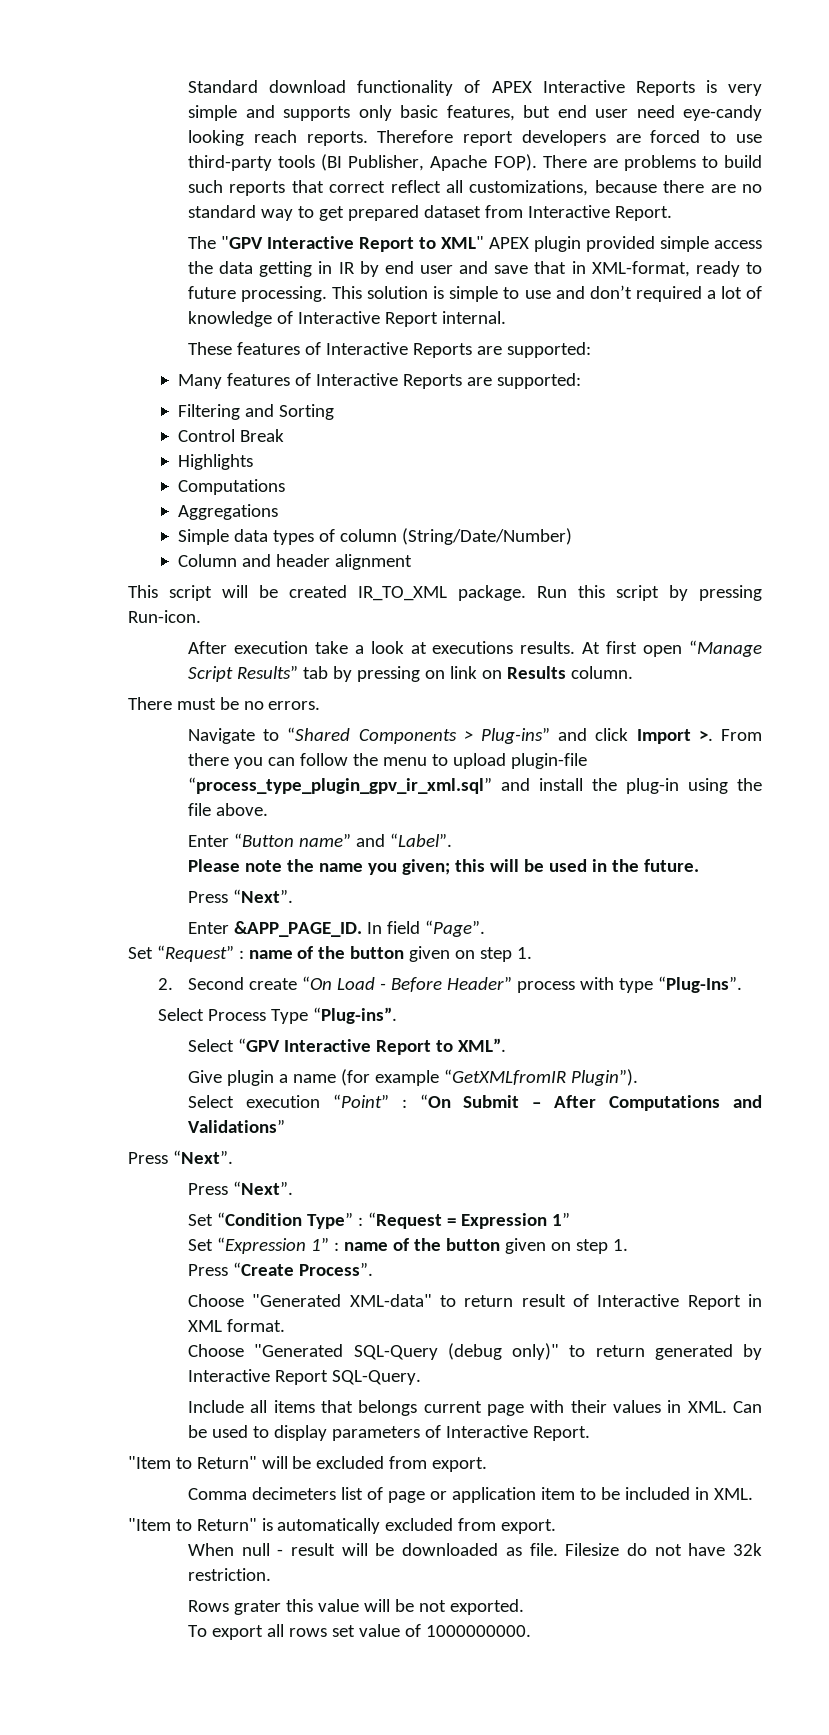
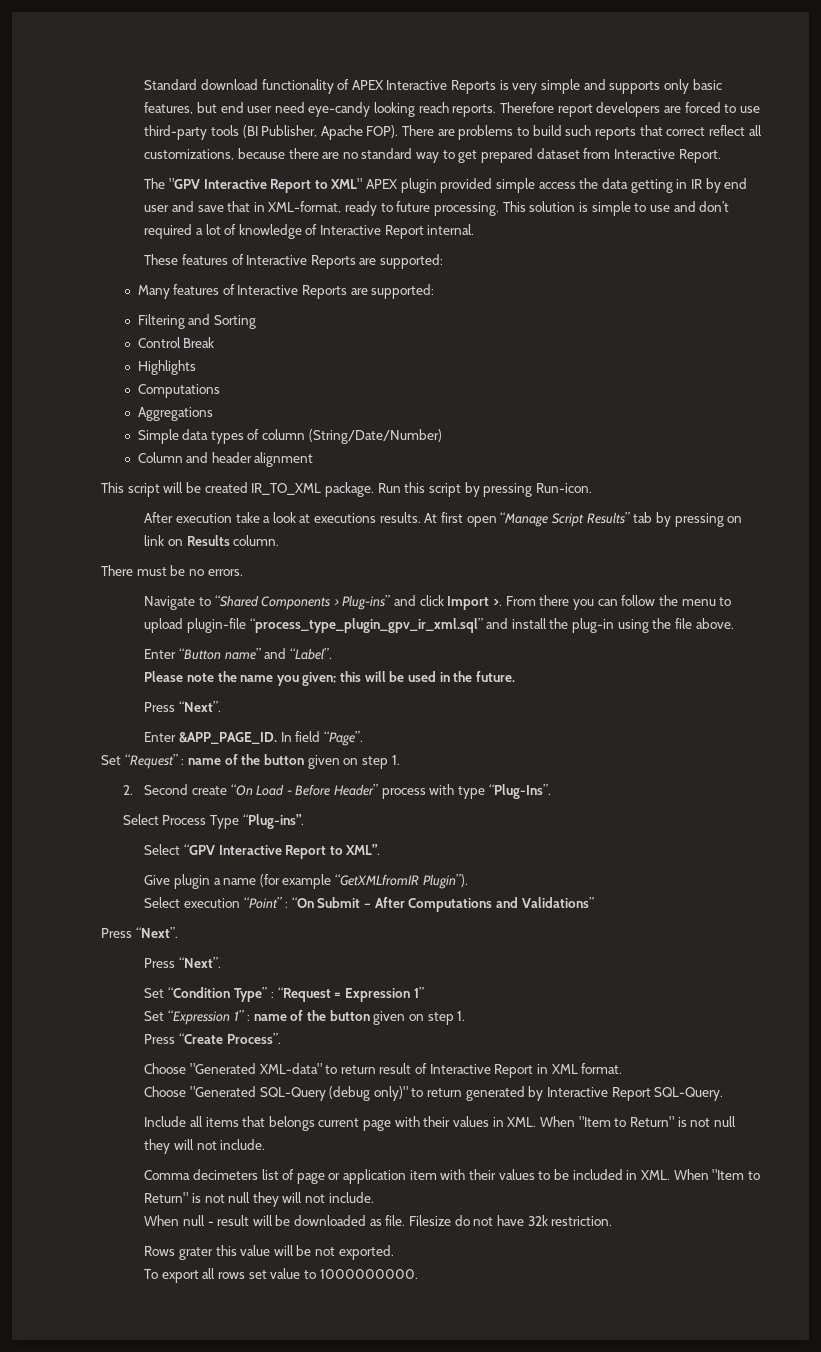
- Include all items that belongs current page with their values in XML. Can be used to display parameters of Interactive Report.
- "Item to Return" will be excluded from export.
+ Include all items that belongs current page with their values in XML. When "Item to Return" is not null they will not include.
- Comma decimeters list of page or application item to be included in XML.
- "Item to Return" is automatically excluded from export.
+ Comma decimeters list of page or application item with their values to be included in XML. When "Item to Return" is not null they will not include.
- To export all rows set value of 1000000000.
+ To export all rows set value to 1000000000.

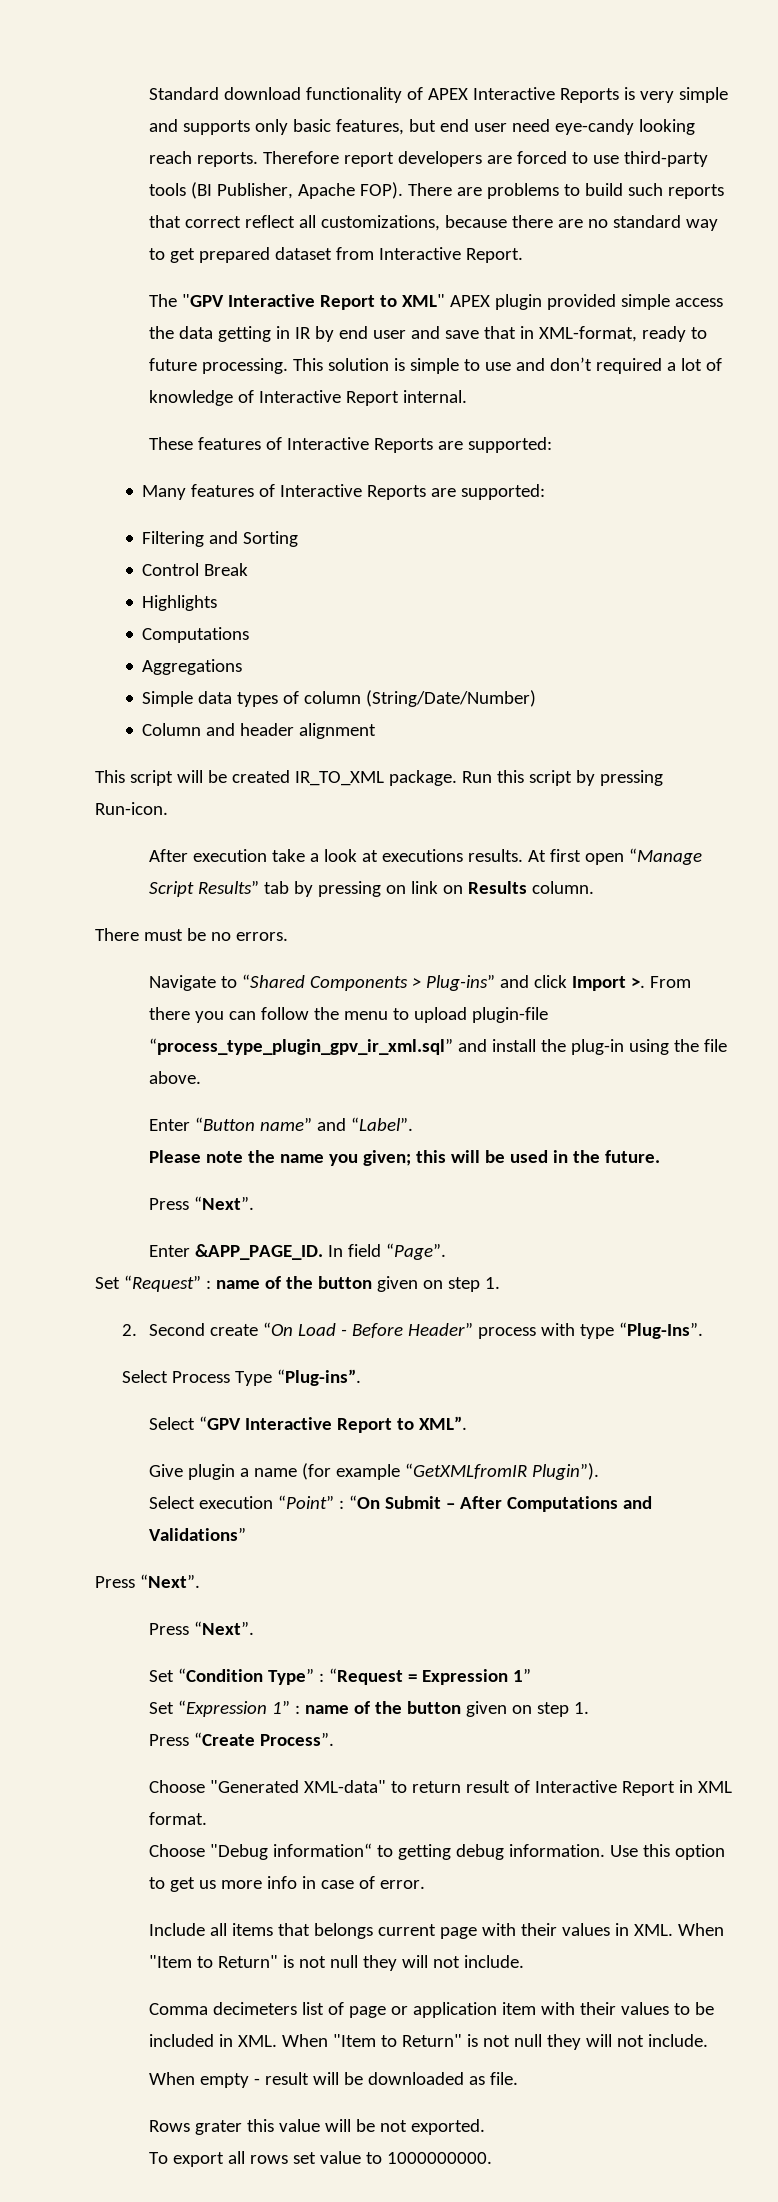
- Choose "Generated SQL-Query (debug only)" to return generated by Interactive Report SQL-Query.
+ Choose "Debug information“ to getting debug information. Use this option to get us more info in case of error.
- When null - result will be downloaded as file. Filesize do not have 32k restriction.
+ When empty - result will be downloaded as file.

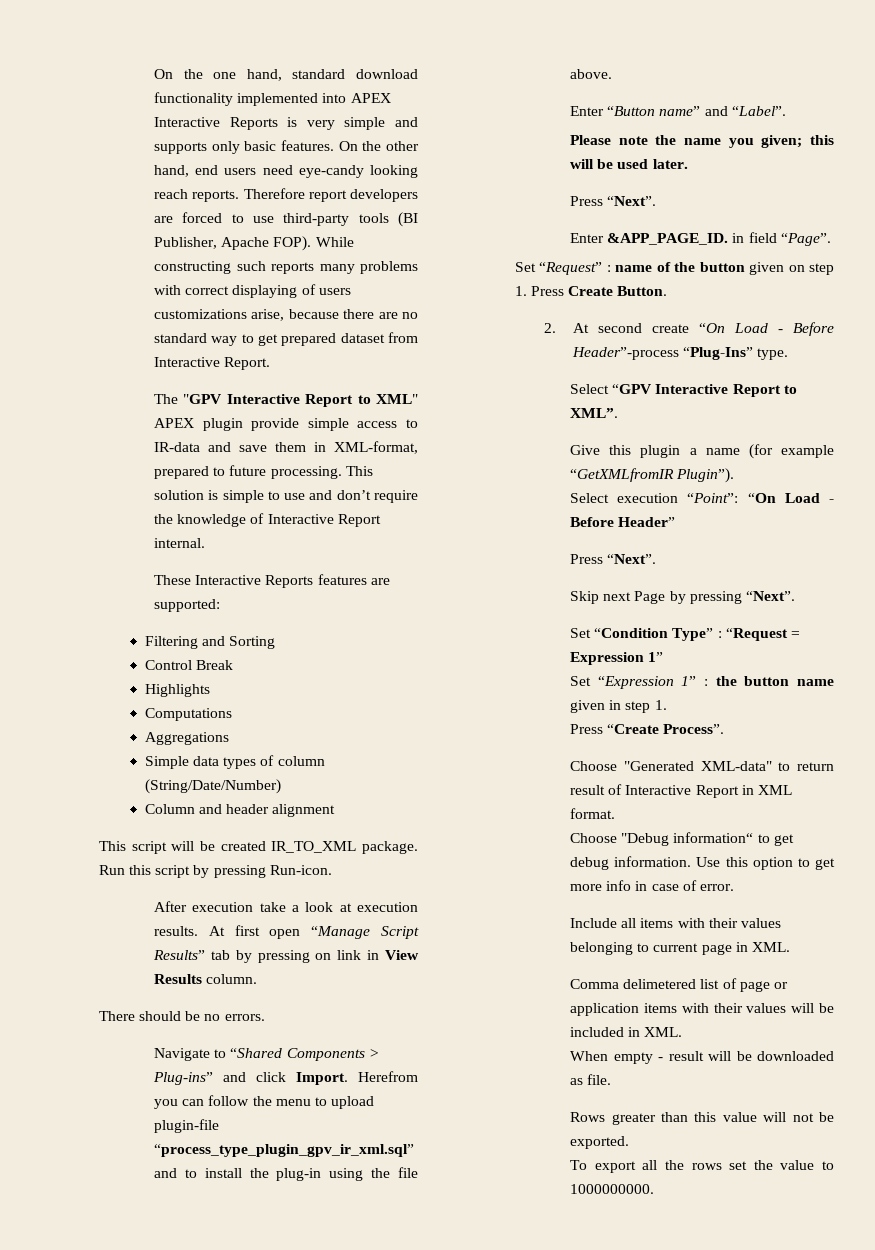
- Standard download functionality of APEX Interactive Reports is very simple and supports only basic features, but end user need eye-candy looking reach reports.
+ On the one hand, standard download functionality implemented into APEX Interactive Reports is very simple and supports only basic features. On the other hand, end users need eye-candy looking reach reports.
- There are problems to build such reports that correct reflect all customizations, because there are no standard way to get prepared dataset from Interactive Report.
+ While constructing such reports many problems with correct displaying of users customizations arise, because there are no standard way to get prepared dataset from Interactive Report.
- The "GPV Interactive Report to XML" APEX plugin provided simple access the data getting in IR by end user and save that in XML-format, ready to future processing.
+ The "GPV Interactive Report to XML" APEX plugin provide simple access to IR-data and save them in XML-format, prepared to future processing.
- This solution is simple to use and don’t required a lot of knowledge of Interactive Report internal.
+ This solution is simple to use and don’t require the knowledge of Interactive Report internal.
- These features of Interactive Reports are supported:
- Many features of Interactive Reports are supported:
+ These Interactive Reports features are supported:
- After execution take a look at executions results.
+ After execution take a look at execution results.
- At first open “Manage Script Results” tab by pressing on link on Results column.
+ At first open “Manage Script Results” tab by pressing on link in View Results column.
- There must be no errors.
+ There should be no errors.
- Navigate to “Shared Components > Plug-ins” and click Import >. From there you can follow the menu to upload plugin-file “process_type_plugin_gpv_ir_xml.sql” and install the plug-in using the file above.
+ Navigate to “Shared Components > Plug-ins” and click Import. Herefrom you can follow the menu to upload plugin-file “process_type_plugin_gpv_ir_xml.sql” and to install the plug-in using the file above.
- Please note the name you given; this will be used in the future.
+ Please note the name you given; this will be used later.
- Enter &APP_PAGE_ID. In field “Page”.
+ Enter &APP_PAGE_ID. in field “Page”.
- Set “Request” : name of the button given on step 1.
+ Set “Request” : name of the button given on step 1. Press Create Button.
- 2. Second create “On Load - Before Header” process with type “Plug-Ins”.
- Select Process Type “Plug-ins”.
+ 2. At second create “On Load - Before Header”-process “Plug-Ins” type.
- Give plugin a name (for example “GetXMLfromIR Plugin”).
+ Give this plugin a name (for example “GetXMLfromIR Plugin”).
- Select execution “Point” : “On Submit – After Computations and Validations”
+ Select execution “Point”: “On Load - Before Header”
  Press “Next”.
- Press “Next”.
+ Skip next Page by pressing “Next”.
- Set “Expression 1” : name of the button given on step 1.
+ Set “Expression 1” : the button name given in step 1.
- Choose "Debug information“ to getting debug information.
+ Choose "Debug information“ to get debug information.
- Use this option to get us more info in case of error.
+ Use this option to get more info in case of error.
- Include all items that belongs current page with their values in XML. When "Item to Return" is not null they will not include.
+ Include all items with their values belonging to current page in XML.
- Comma decimeters list of page or application item with their values to be included in XML. When "Item to Return" is not null they will not include.
+ Comma delimetered list of page or application items with their values will be included in XML.
- Rows grater this value will be not exported.
+ Rows greater than this value will not be exported.
- To export all rows set value to 1000000000.
+ To export all the rows set the value to 1000000000.

